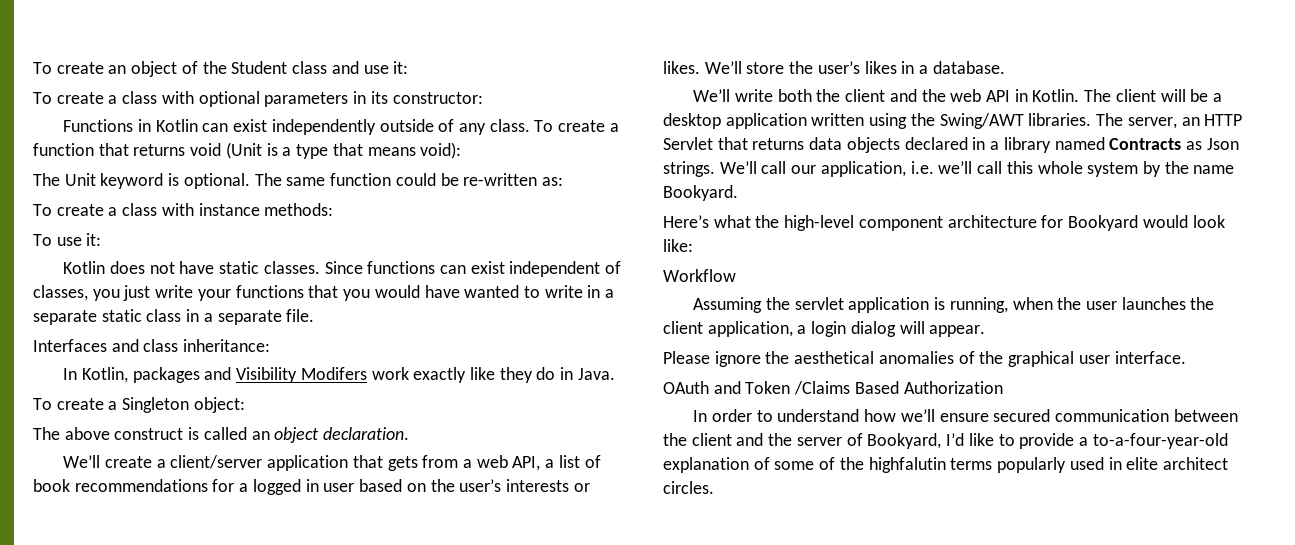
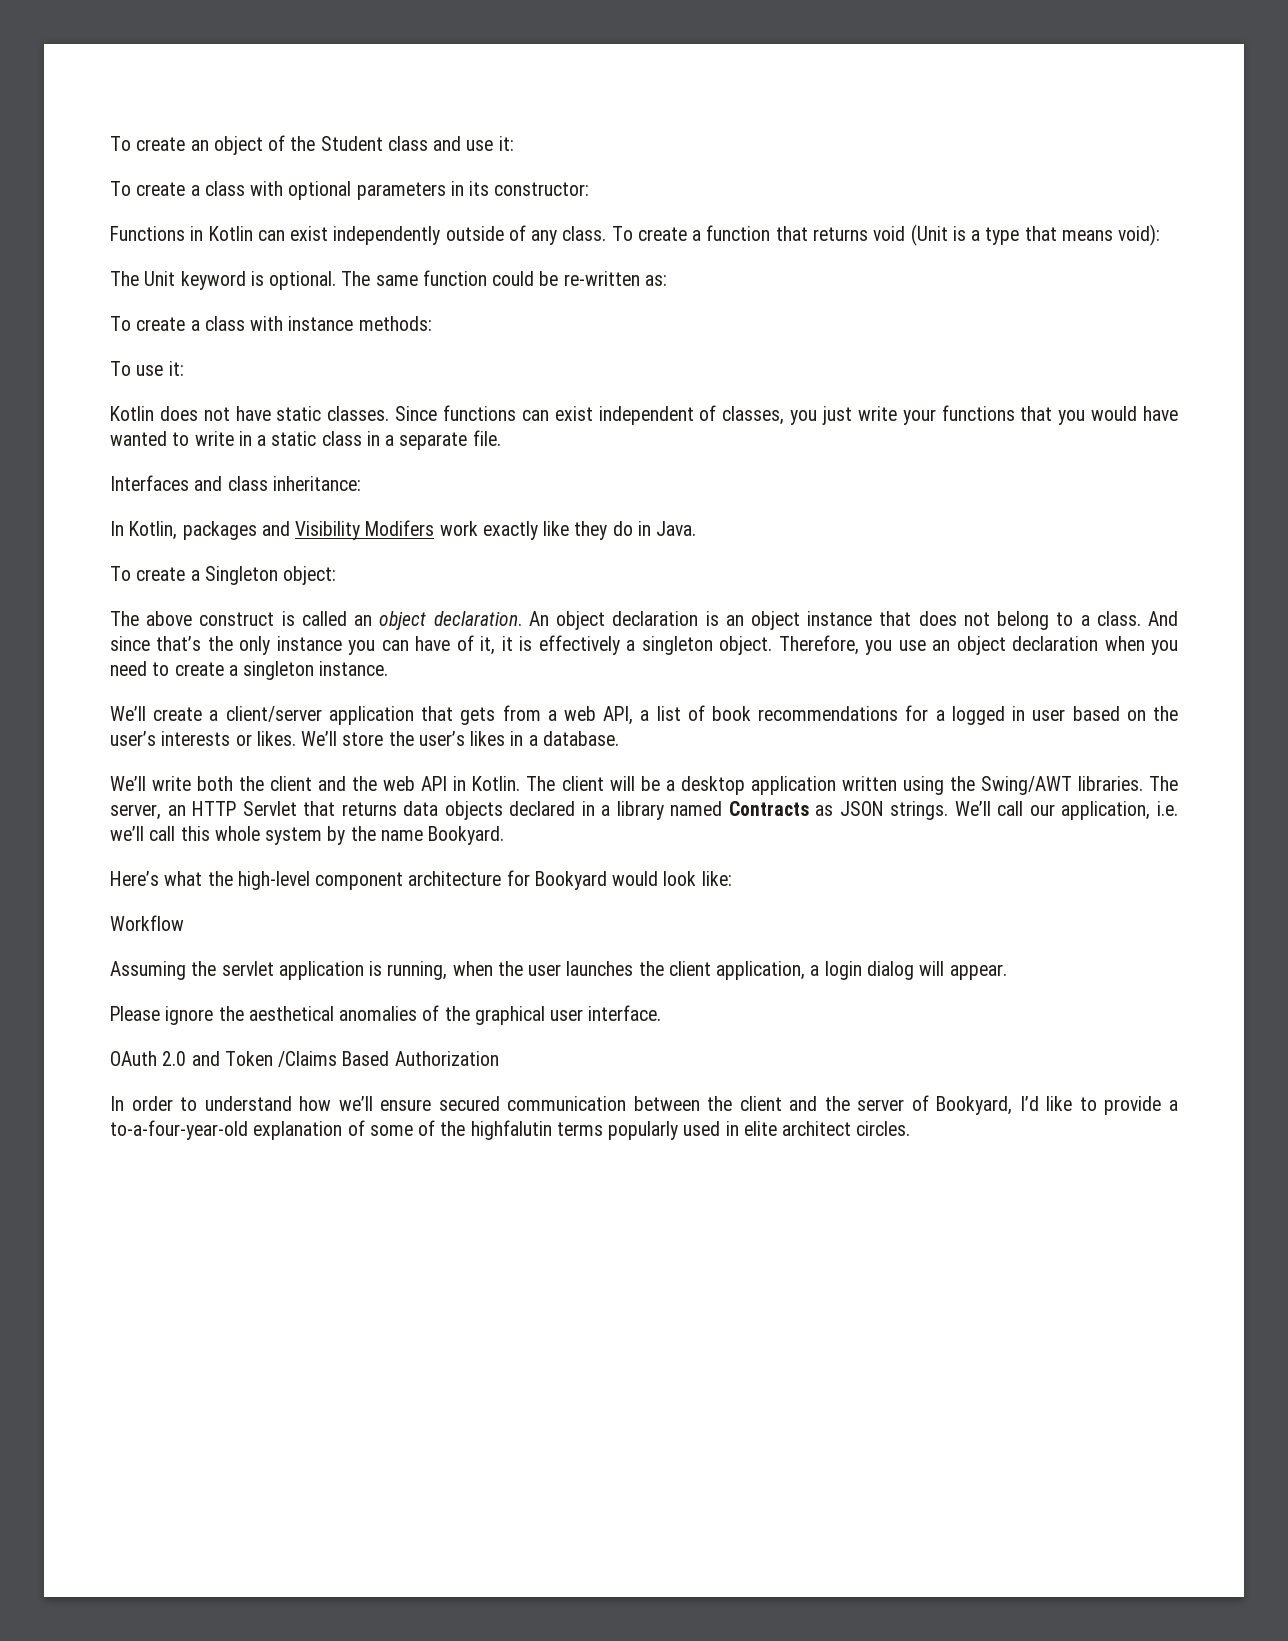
- Since functions can exist independent of classes, you just write your functions that you would have wanted to write in a separate static class in a separate file.
+ Since functions can exist independent of classes, you just write your functions that you would have wanted to write in a static class in a separate file.
+ An object declaration is an object instance that does not belong to a class. And since that’s the only instance you can have of it, it is effectively a singleton object. Therefore, you use an object declaration when you need to create a singleton instance.
- The server, an HTTP Servlet that returns data objects declared in a library named Contracts as Json strings.
+ The server, an HTTP Servlet that returns data objects declared in a library named Contracts as JSON strings.
- OAuth and Token /Claims Based Authorization
+ OAuth 2.0 and Token /Claims Based Authorization

